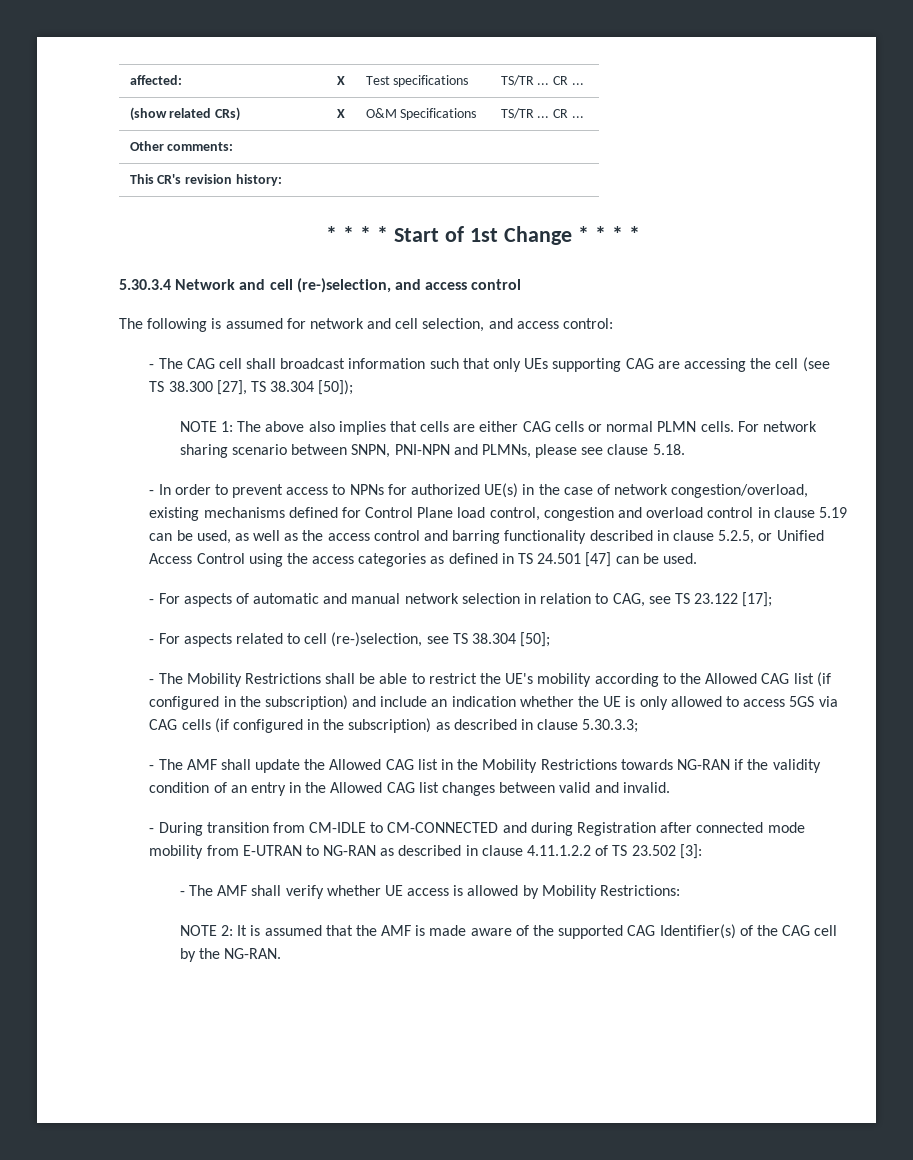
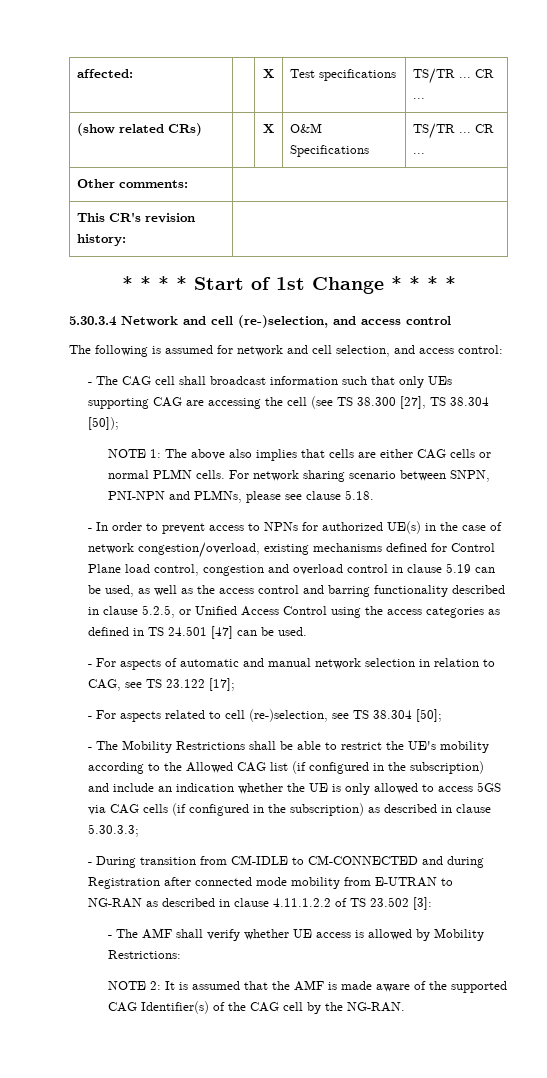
- - The AMF shall update the Allowed CAG list in the Mobility Restrictions towards NG-RAN if the validity condition of an entry in the Allowed CAG list changes between valid and invalid.

